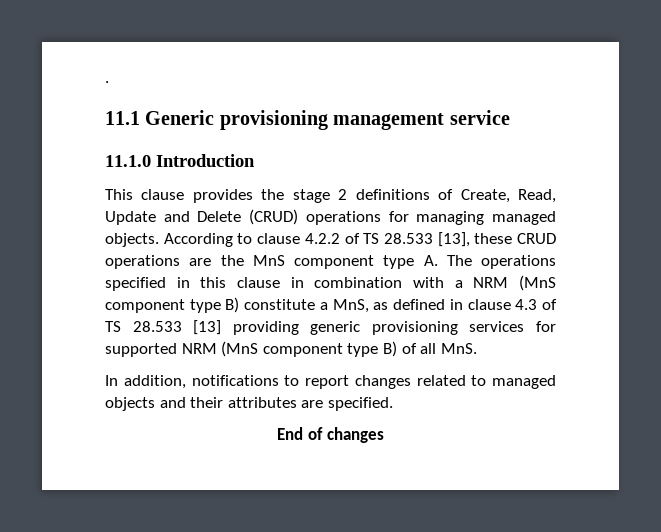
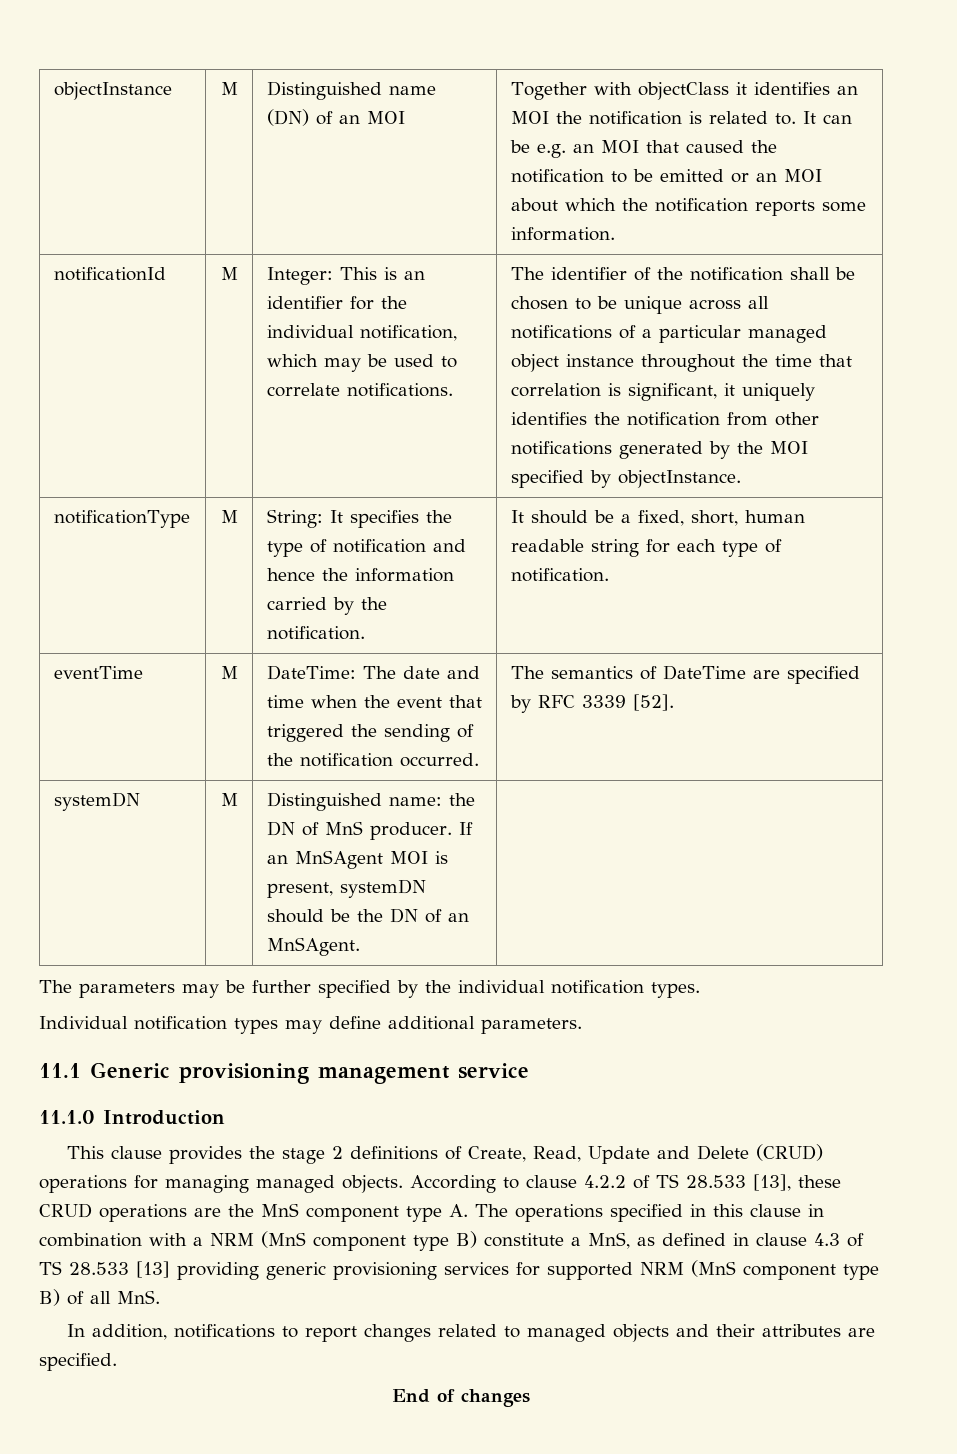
- .
+ objectInstance | M | Distinguished name (DN) of an MOI | Together with objectClass it identifies an MOI the notification is related to. It can be e.g. an MOI that caused the notification to be emitted or an MOI about which the notification reports some information.
+ notificationId | M | Integer: This is an identifier for the individual notification, which may be used to correlate notifications. | The identifier of the notification shall be chosen to be unique across all notifications of a particular managed object instance throughout the time that correlation is significant, it uniquely identifies the notification from other notifications generated by the MOI specified by objectInstance.
+ notificationType | M | String: It specifies the type of notification and hence the information carried by the notification. | It should be a fixed, short, human readable string for each type of notification.
+ eventTime | M | DateTime: The date and time when the event that triggered the sending of the notification occurred. | The semantics of DateTime are specified by RFC 3339 [52].
+ systemDN | M | Distinguished name: the DN of MnS producer. If an MnSAgent MOI is present, systemDN should be the DN of an MnSAgent. |
+ The parameters may be further specified by the individual notification types.
+ Individual notification types may define additional parameters.

